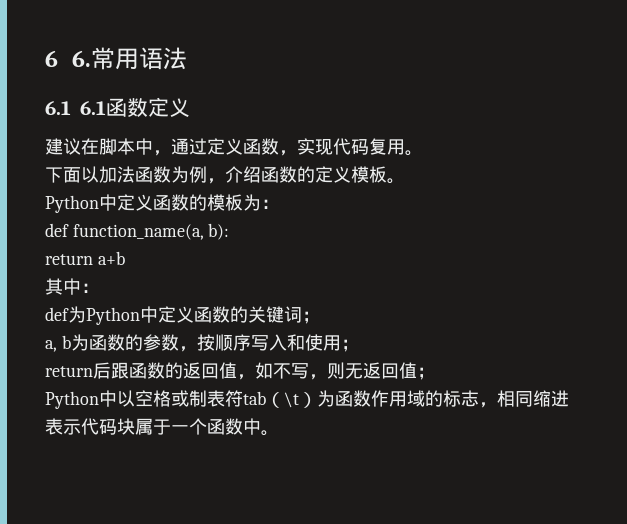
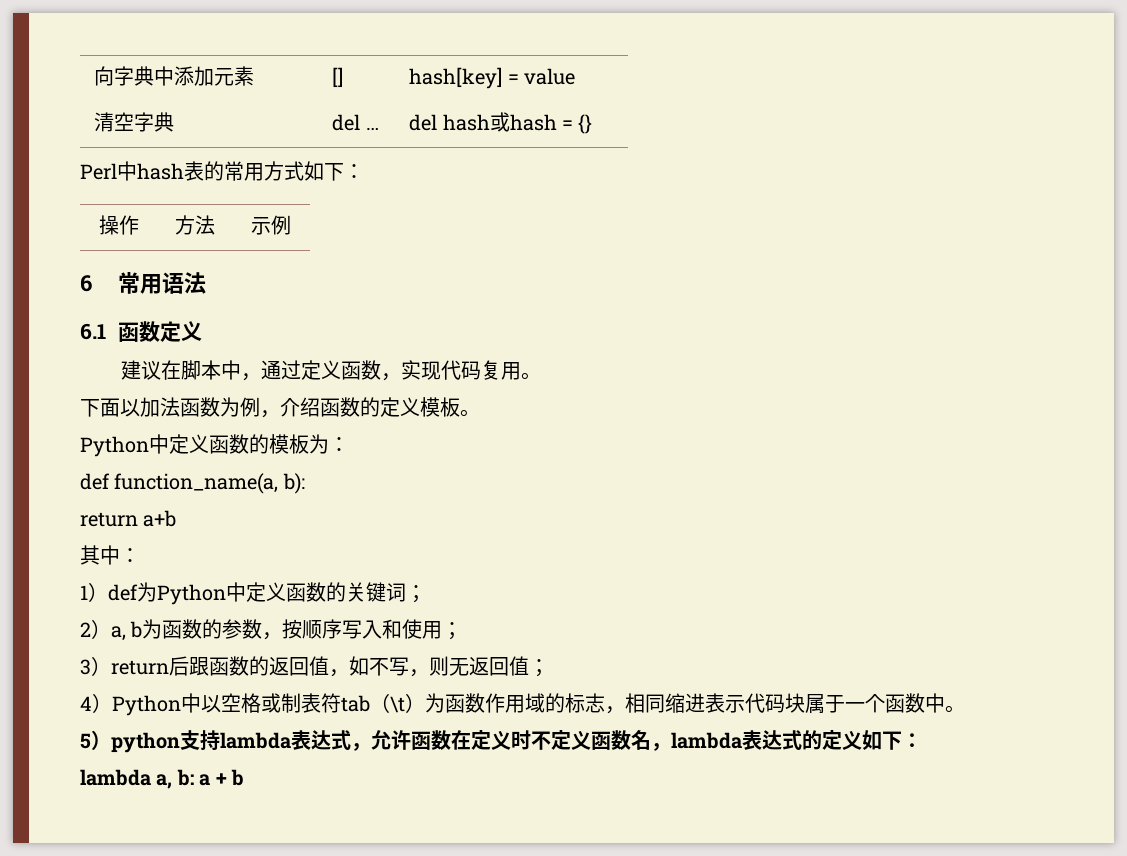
- 6 6.常用语法
+ 向字典中添加元素 | [] | hash[key] = value
+ 清空字典 | del … | del hash或hash = {}
+ Perl中hash表的常用方式如下：
+ 操作 | 方法 | 示例
+ 6常用语法
- 6.1 6.1函数定义
+ 6.1函数定义
- def为Python中定义函数的关键词；
+ 1）def为Python中定义函数的关键词；
- a, b为函数的参数，按顺序写入和使用；
+ 2）a, b为函数的参数，按顺序写入和使用；
- return后跟函数的返回值，如不写，则无返回值；
+ 3）return后跟函数的返回值，如不写，则无返回值；
- Python中以空格或制表符tab（\t）为函数作用域的标志，相同缩进表示代码块属于一个函数中。
+ 4）Python中以空格或制表符tab（\t）为函数作用域的标志，相同缩进表示代码块属于一个函数中。
+ 5）python支持lambda表达式，允许函数在定义时不定义函数名，lambda表达式的定义如下：
+ lambda a, b: a + b

